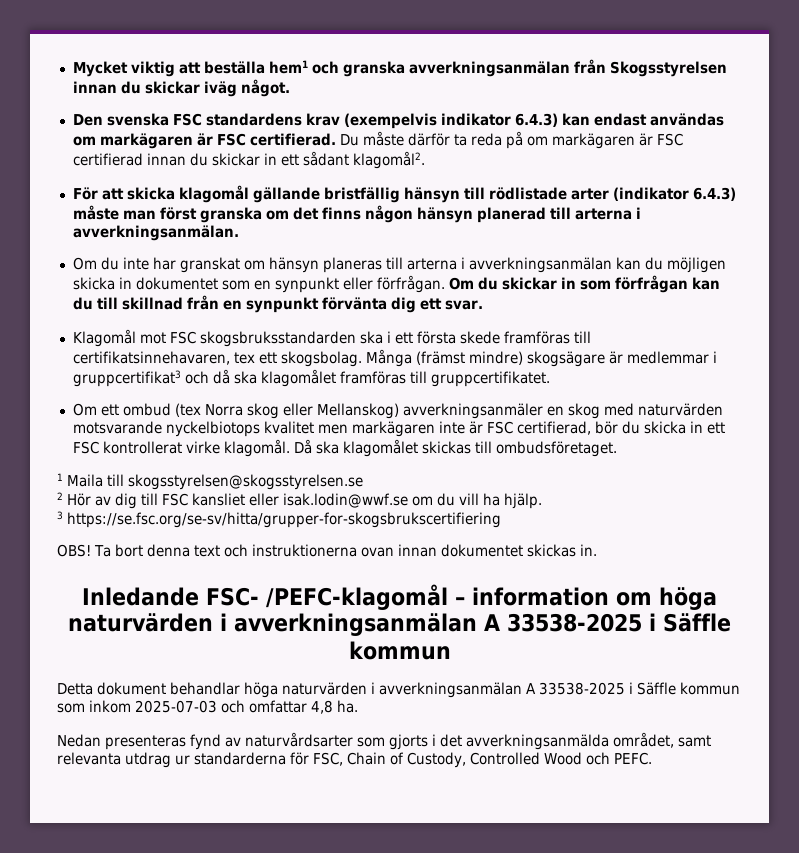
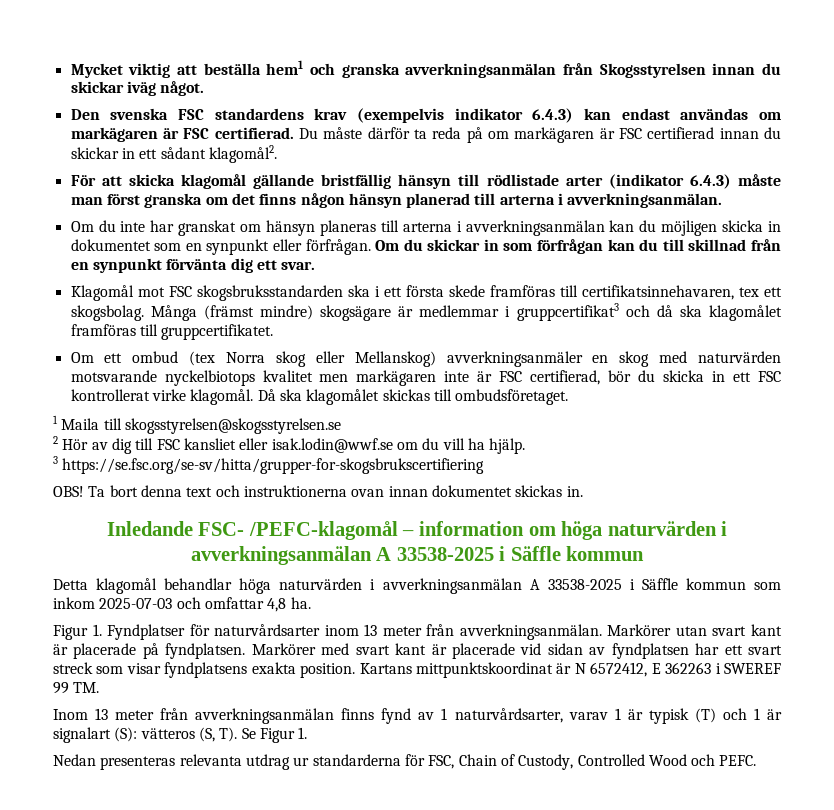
- Detta dokument behandlar höga naturvärden i avverkningsanmälan A 33538-2025 i Säffle kommun som inkom 2025-07-03 och omfattar 4,8 ha.
+ Detta klagomål behandlar höga naturvärden i avverkningsanmälan A 33538-2025 i Säffle kommun som inkom 2025-07-03 och omfattar 4,8 ha.
- Nedan presenteras fynd av naturvårdsarter som gjorts i det avverkningsanmälda området, samt relevanta utdrag ur standarderna för FSC, Chain of Custody, Controlled Wood och PEFC.
+ Figur 1. Fyndplatser för naturvårdsarter inom 13 meter från avverkningsanmälan. Markörer utan svart kant är placerade på fyndplatsen. Markörer med svart kant är placerade vid sidan av fyndplatsen har ett svart streck som visar fyndplatsens exakta position. Kartans mittpunktskoordinat är N 6572412, E 362263 i SWEREF 99 TM.
+ Inom 13 meter från avverkningsanmälan finns fynd av 1 naturvårdsarter, varav 1 är typisk (T) och 1 är signalart (S): vätteros (S, T). Se Figur 1.
+ Nedan presenteras relevanta utdrag ur standarderna för FSC, Chain of Custody, Controlled Wood och PEFC.

